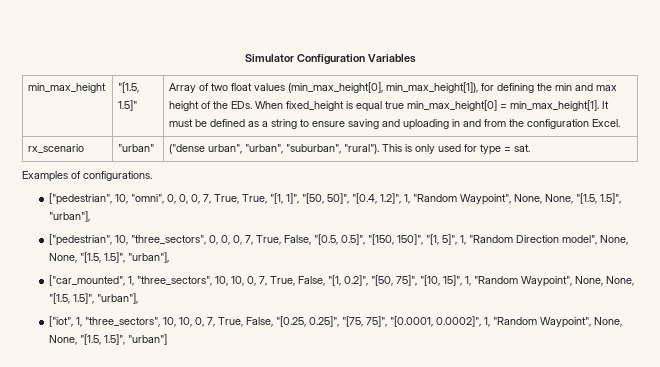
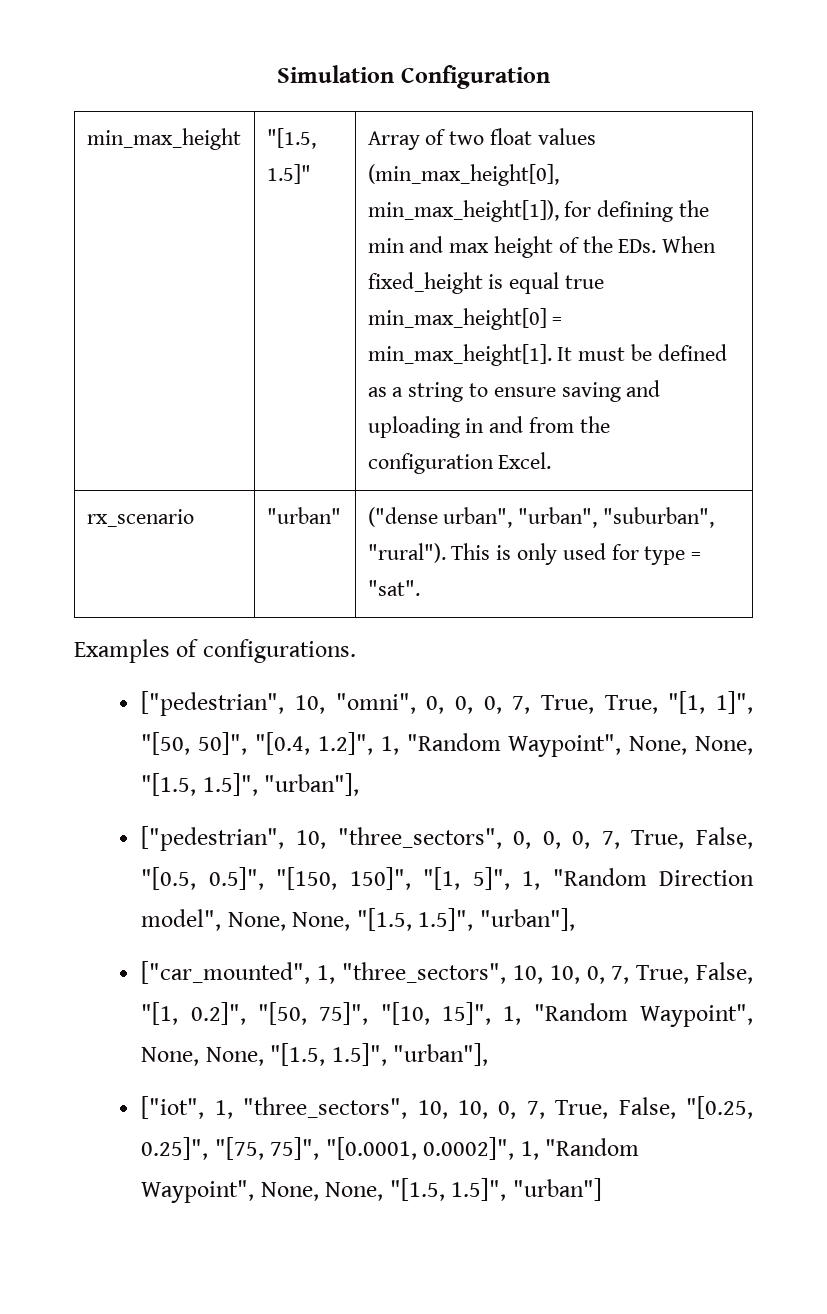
- Simulator Configuration Variables
+ Simulation Configuration
- rx_scenario | "urban" | ("dense urban", "urban", "suburban", "rural"). This is only used for type = sat.
+ rx_scenario | "urban" | ("dense urban", "urban", "suburban", "rural"). This is only used for type = "sat".

